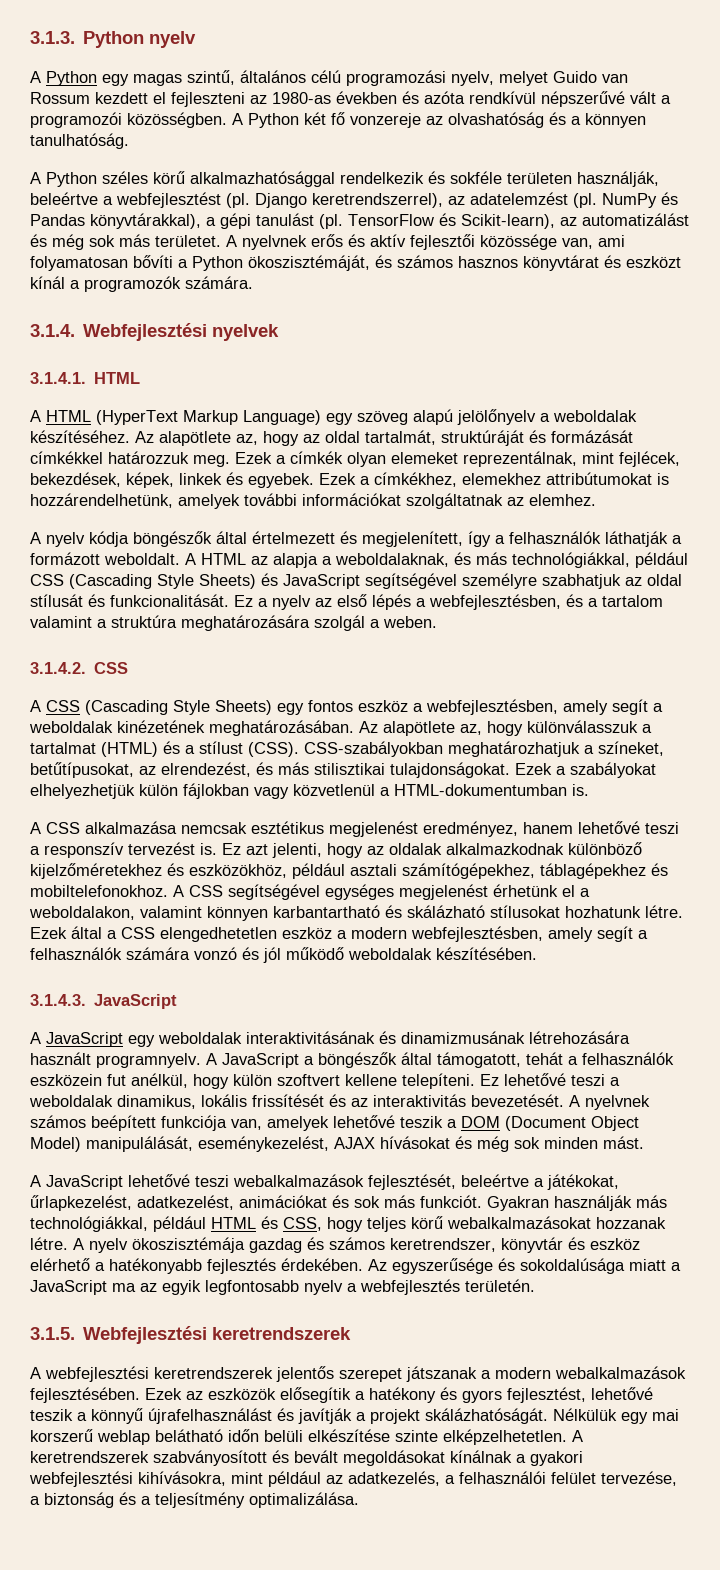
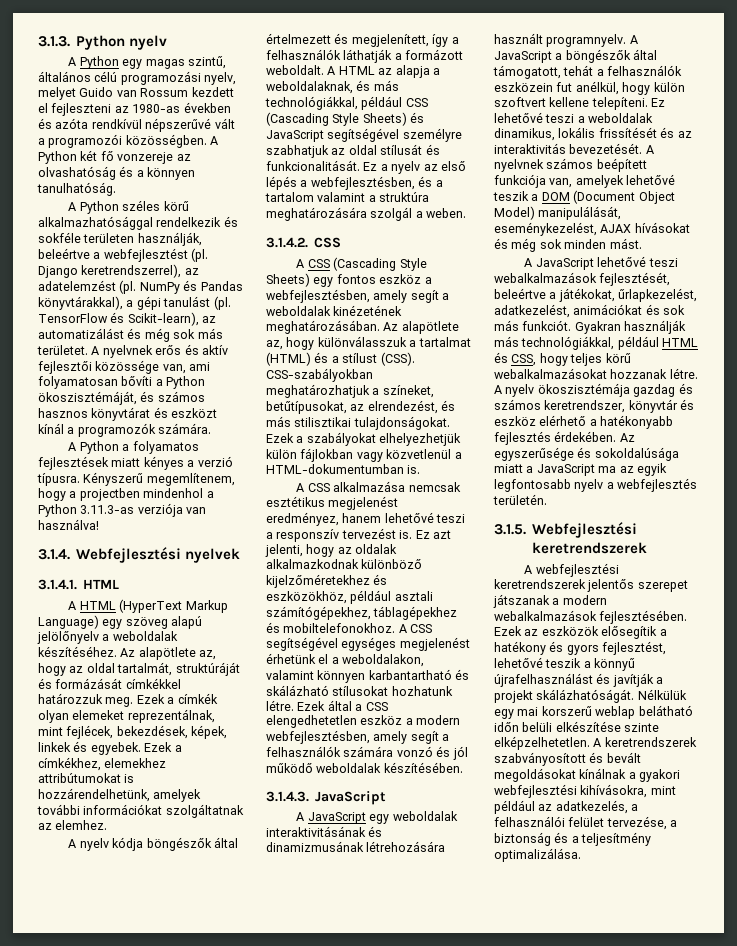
+ A Python a folyamatos fejlesztések miatt kényes a verzió típusra. Kényszerű megemlítenem, hogy a projectben mindenhol a Python 3.11.3-as verziója van használva!

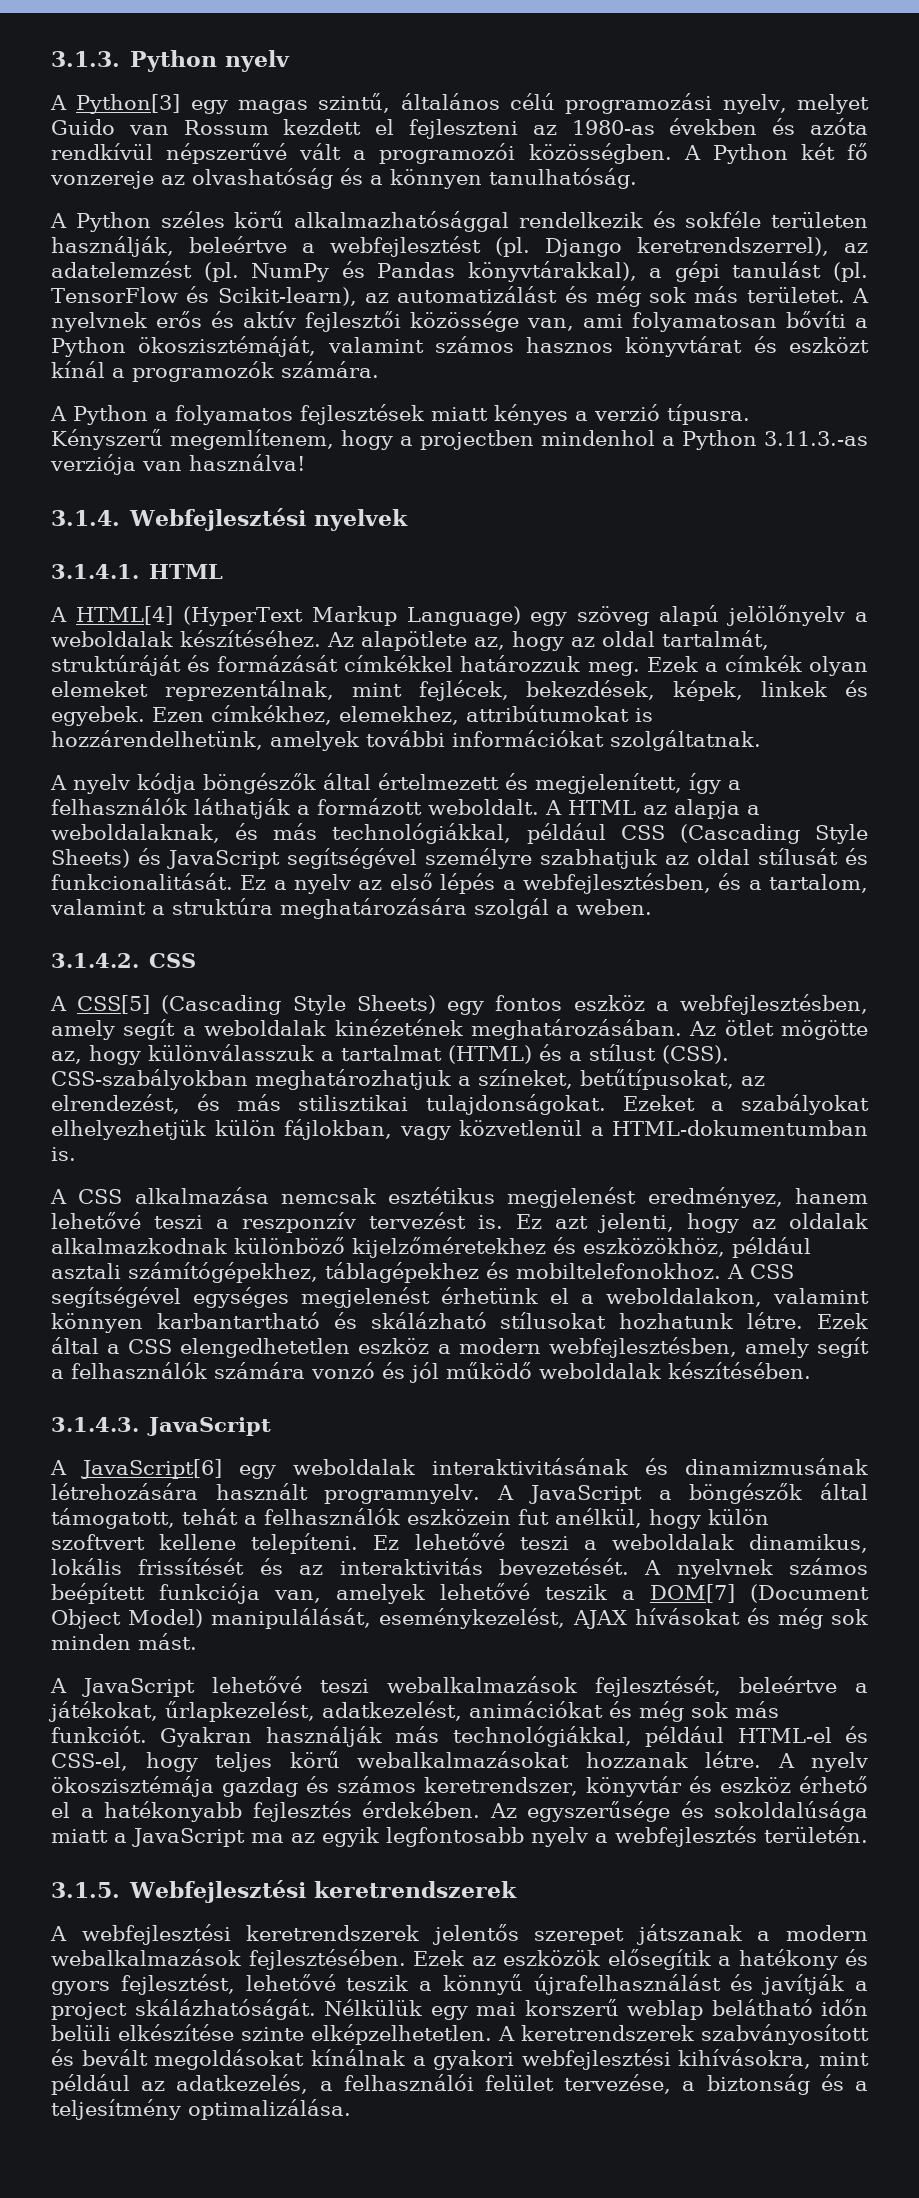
- A Python egy magas szintű, általános célú programozási nyelv, melyet Guido van Rossum kezdett el fejleszteni az 1980-as években és azóta rendkívül népszerűvé vált a programozói közösségben.
+ A Python[3] egy magas szintű, általános célú programozási nyelv, melyet Guido van Rossum kezdett el fejleszteni az 1980-as években és azóta rendkívül népszerűvé vált a programozói közösségben.
- A nyelvnek erős és aktív fejlesztői közössége van, ami folyamatosan bővíti a Python ökoszisztémáját, és számos hasznos könyvtárat és eszközt kínál a programozók számára.
+ A nyelvnek erős és aktív fejlesztői közössége van, ami folyamatosan bővíti a Python ökoszisztémáját, valamint számos hasznos könyvtárat és eszközt kínál a programozók számára.
- Kényszerű megemlítenem, hogy a projectben mindenhol a Python 3.11.3-as verziója van használva!
+ Kényszerű megemlítenem, hogy a projectben mindenhol a Python 3.11.3.-as verziója van használva!
- A HTML (HyperText Markup Language) egy szöveg alapú jelölőnyelv a weboldalak készítéséhez.
+ A HTML[4] (HyperText Markup Language) egy szöveg alapú jelölőnyelv a weboldalak készítéséhez.
- Ezek a címkékhez, elemekhez attribútumokat is hozzárendelhetünk, amelyek további információkat szolgáltatnak az elemhez.
+ Ezen címkékhez, elemekhez, attribútumokat is hozzárendelhetünk, amelyek további információkat szolgáltatnak.
- Ez a nyelv az első lépés a webfejlesztésben, és a tartalom valamint a struktúra meghatározására szolgál a weben.
+ Ez a nyelv az első lépés a webfejlesztésben, és a tartalom, valamint a struktúra meghatározására szolgál a weben.
- A CSS (Cascading Style Sheets) egy fontos eszköz a webfejlesztésben, amely segít a weboldalak kinézetének meghatározásában.
+ A CSS[5] (Cascading Style Sheets) egy fontos eszköz a webfejlesztésben, amely segít a weboldalak kinézetének meghatározásában.
- Az alapötlete az, hogy különválasszuk a tartalmat (HTML) és a stílust (CSS).
+ Az ötlet mögötte az, hogy különválasszuk a tartalmat (HTML) és a stílust (CSS).
- Ezek a szabályokat elhelyezhetjük külön fájlokban vagy közvetlenül a HTML-dokumentumban is.
+ Ezeket a szabályokat elhelyezhetjük külön fájlokban, vagy közvetlenül a HTML-dokumentumban is.
- A CSS alkalmazása nemcsak esztétikus megjelenést eredményez, hanem lehetővé teszi a responszív tervezést is.
+ A CSS alkalmazása nemcsak esztétikus megjelenést eredményez, hanem lehetővé teszi a reszponzív tervezést is.
- A JavaScript egy weboldalak interaktivitásának és dinamizmusának létrehozására használt programnyelv.
+ A JavaScript[6] egy weboldalak interaktivitásának és dinamizmusának létrehozására használt programnyelv.
- A nyelvnek számos beépített funkciója van, amelyek lehetővé teszik a DOM (Document Object Model) manipulálását, eseménykezelést, AJAX hívásokat és még sok minden mást.
+ A nyelvnek számos beépített funkciója van, amelyek lehetővé teszik a DOM[7] (Document Object Model) manipulálását, eseménykezelést, AJAX hívásokat és még sok minden mást.
- A JavaScript lehetővé teszi webalkalmazások fejlesztését, beleértve a játékokat, űrlapkezelést, adatkezelést, animációkat és sok más funkciót.
+ A JavaScript lehetővé teszi webalkalmazások fejlesztését, beleértve a játékokat, űrlapkezelést, adatkezelést, animációkat és még sok más funkciót.
- Gyakran használják más technológiákkal, például HTML és CSS, hogy teljes körű webalkalmazásokat hozzanak létre.
+ Gyakran használják más technológiákkal, például HTML-el és CSS-el, hogy teljes körű webalkalmazásokat hozzanak létre.
- A nyelv ökoszisztémája gazdag és számos keretrendszer, könyvtár és eszköz elérhető a hatékonyabb fejlesztés érdekében.
+ A nyelv ökoszisztémája gazdag és számos keretrendszer, könyvtár és eszköz érhető el a hatékonyabb fejlesztés érdekében.
- Ezek az eszközök elősegítik a hatékony és gyors fejlesztést, lehetővé teszik a könnyű újrafelhasználást és javítják a projekt skálázhatóságát.
+ Ezek az eszközök elősegítik a hatékony és gyors fejlesztést, lehetővé teszik a könnyű újrafelhasználást és javítják a project skálázhatóságát.

